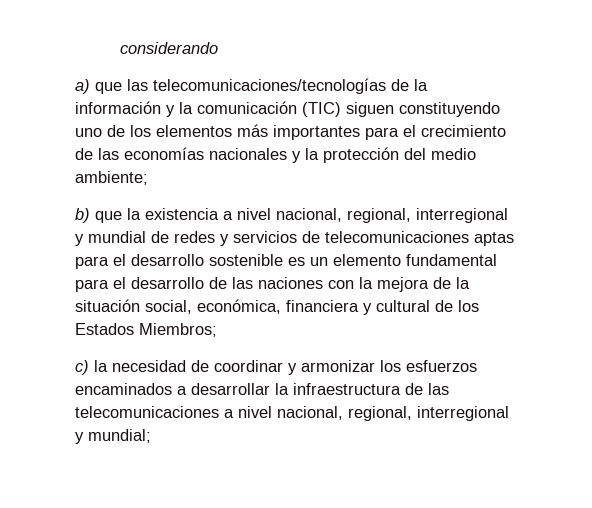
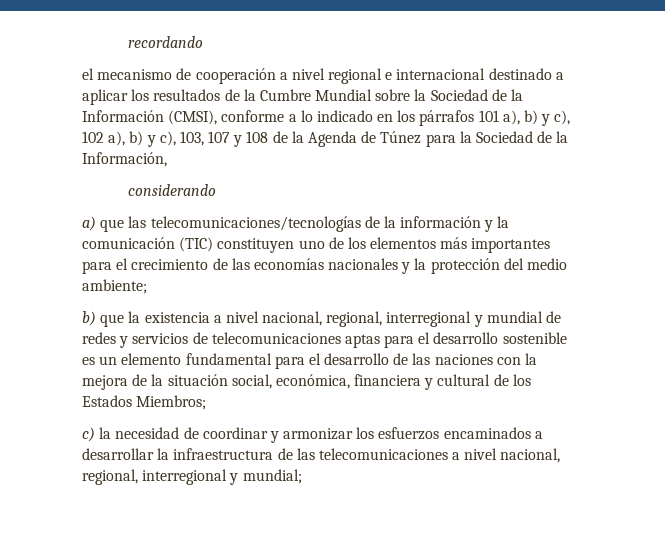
+ recordando
+ el mecanismo de cooperación a nivel regional e internacional destinado a aplicar los resultados de la Cumbre Mundial sobre la Sociedad de la Información (CMSI), conforme a lo indicado en los párrafos 101 a), b) y c), 102 a), b) y c), 103, 107 y 108 de la Agenda de Túnez para la Sociedad de la Información,
- a) que las telecomunicaciones/tecnologías de la información y la comunicación (TIC) siguen constituyendo uno de los elementos más importantes para el crecimiento de las economías nacionales y la protección del medio ambiente;
+ a) que las telecomunicaciones/tecnologías de la información y la comunicación (TIC) constituyen uno de los elementos más importantes para el crecimiento de las economías nacionales y la protección del medio ambiente;

